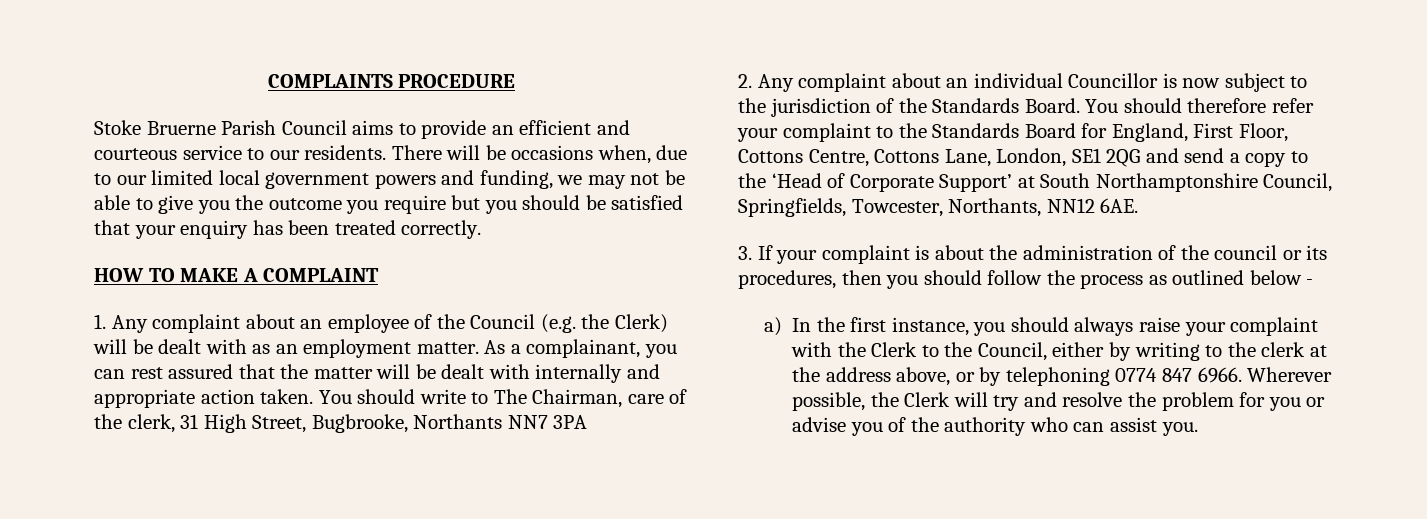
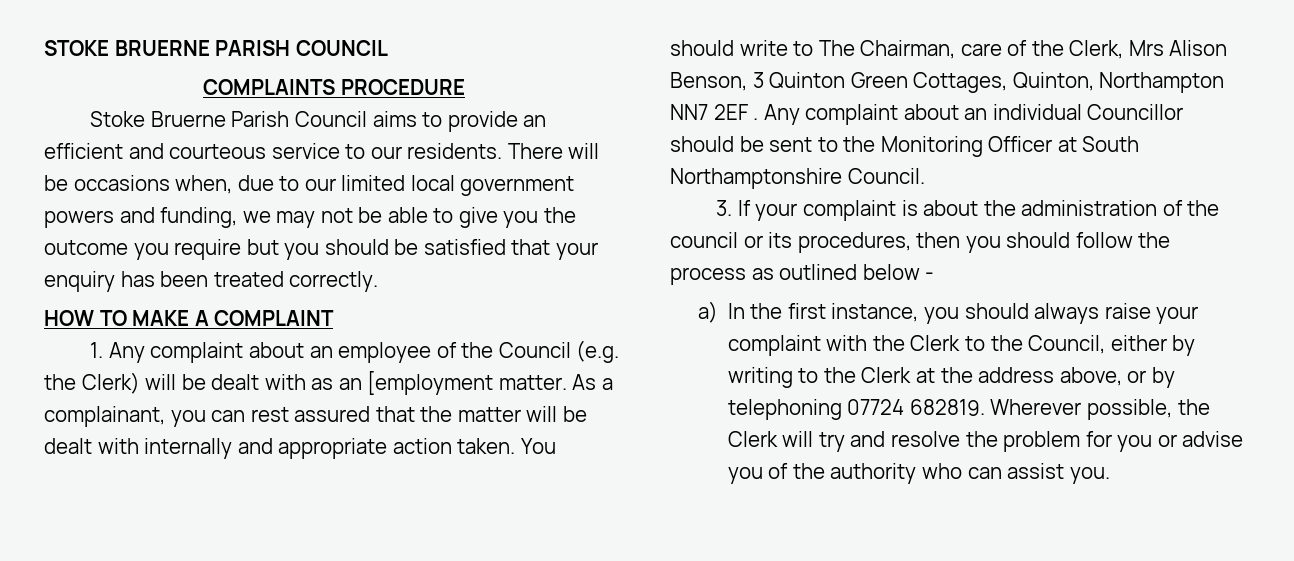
+ STOKE BRUERNE PARISH COUNCIL
- 1. Any complaint about an employee of the Council (e.g. the Clerk) will be dealt with as an employment matter.
+ 1. Any complaint about an employee of the Council (e.g. the Clerk) will be dealt with as an [employment matter.
- You should write to The Chairman, care of the clerk, 31 High Street, Bugbrooke, Northants NN7 3PA
- 2. Any complaint about an individual Councillor is now subject to the jurisdiction of the Standards Board. You should therefore refer your complaint to the Standards Board for England, First Floor, Cottons Centre, Cottons Lane, London, SE1 2QG and send a copy to the ‘Head of Corporate Support’ at South Northamptonshire Council, Springfields, Towcester, Northants, NN12 6AE.
+ You should write to The Chairman, care of the Clerk, Mrs Alison Benson, 3 Quinton Green Cottages, Quinton, Northampton NN7 2EF . Any complaint about an individual Councillor should be sent to the Monitoring Officer at South Northamptonshire Council.
- a) In the first instance, you should always raise your complaint with the Clerk to the Council, either by writing to the clerk at the address above, or by telephoning 0774 847 6966.
+ a) In the first instance, you should always raise your complaint with the Clerk to the Council, either by writing to the Clerk at the address above, or by telephoning 07724 682819.

